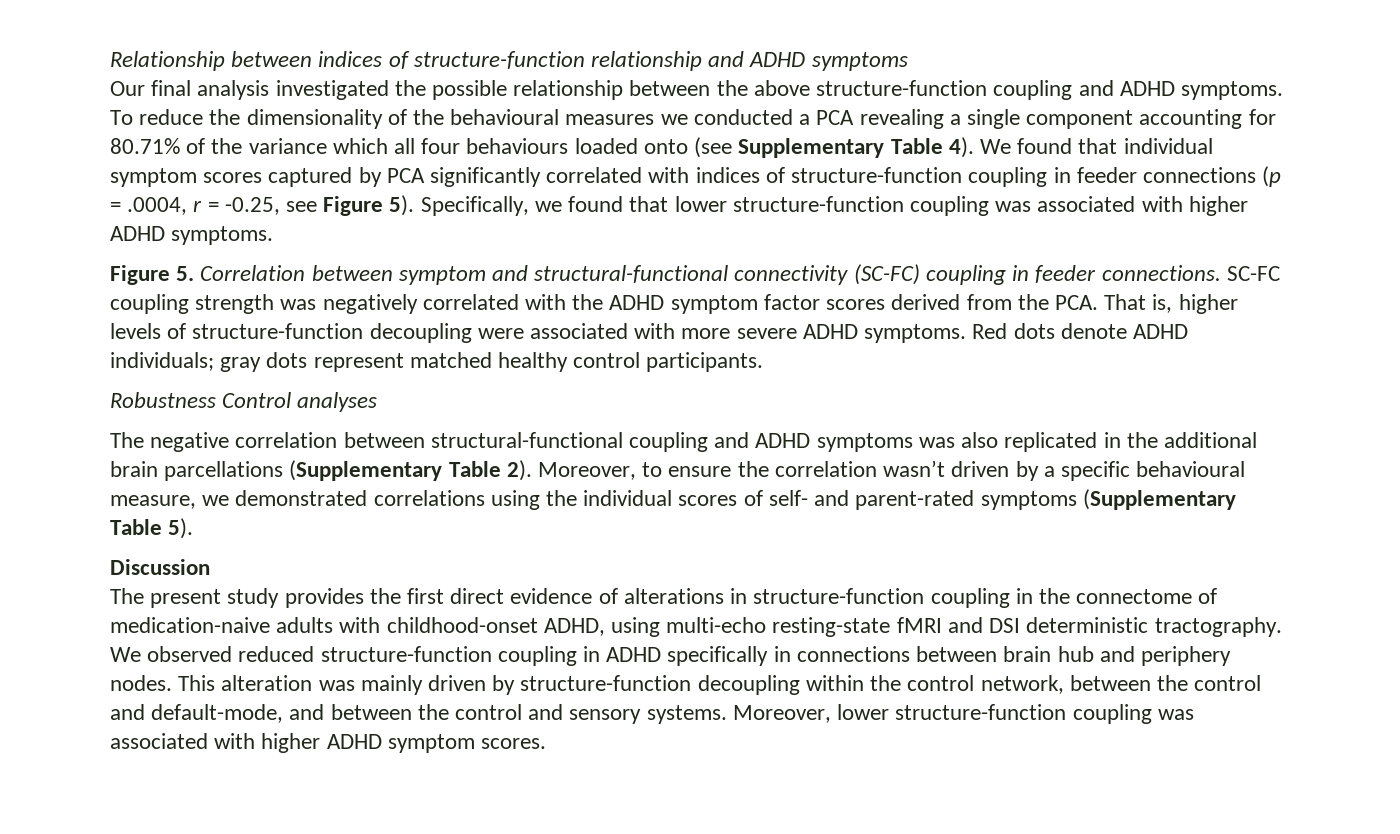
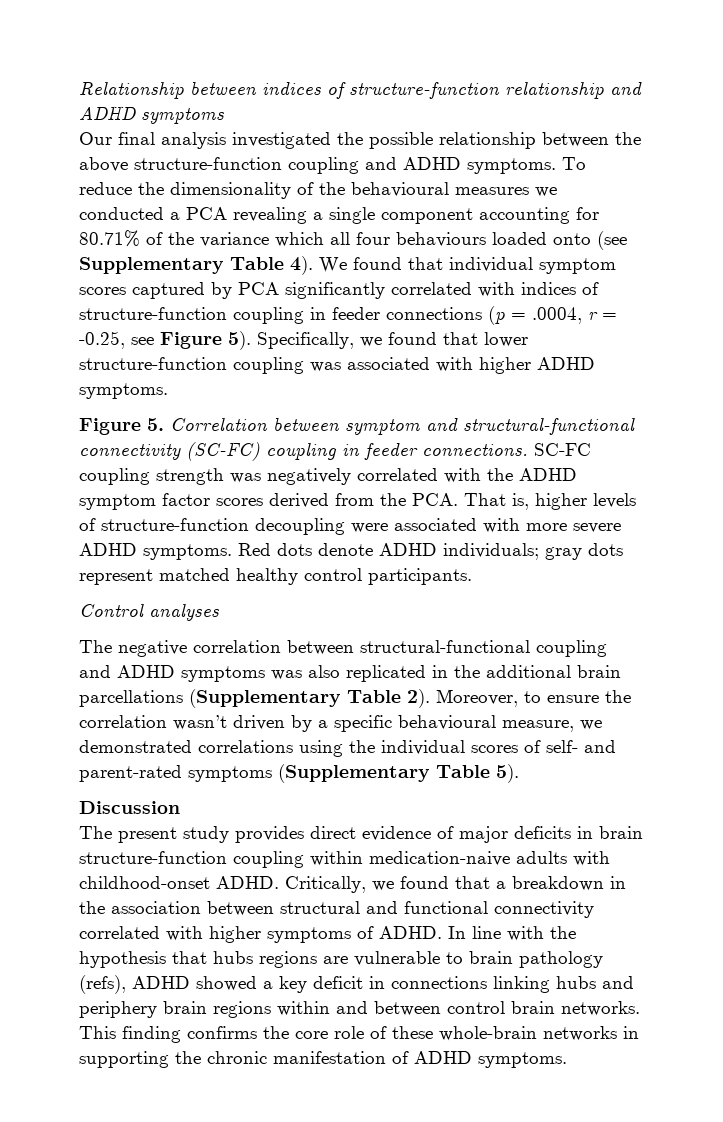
- Robustness Control analyses
+ Control analyses
- The present study provides the first direct evidence of alterations in structure-function coupling in the connectome of medication-naive adults with childhood-onset ADHD, using multi-echo resting-state fMRI and DSI deterministic tractography. We observed reduced structure-function coupling in ADHD specifically in connections between brain hub and periphery nodes. This alteration was mainly driven by structure-function decoupling within the control network, between the control and default-mode, and between the control and sensory systems. Moreover, lower structure-function coupling was associated with higher ADHD symptom scores.
+ The present study provides direct evidence of major deficits in brain structure-function coupling within medication-naive adults with childhood-onset ADHD. Critically, we found that a breakdown in the association between structural and functional connectivity correlated with higher symptoms of ADHD. In line with the hypothesis that hubs regions are vulnerable to brain pathology (refs), ADHD showed a key deficit in connections linking hubs and periphery brain regions within and between control brain networks. This finding confirms the core role of these whole-brain networks in supporting the chronic manifestation of ADHD symptoms.

